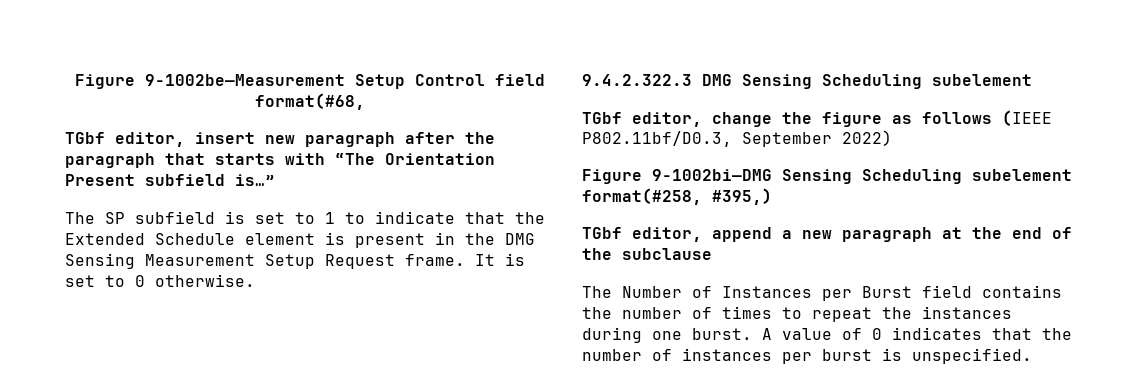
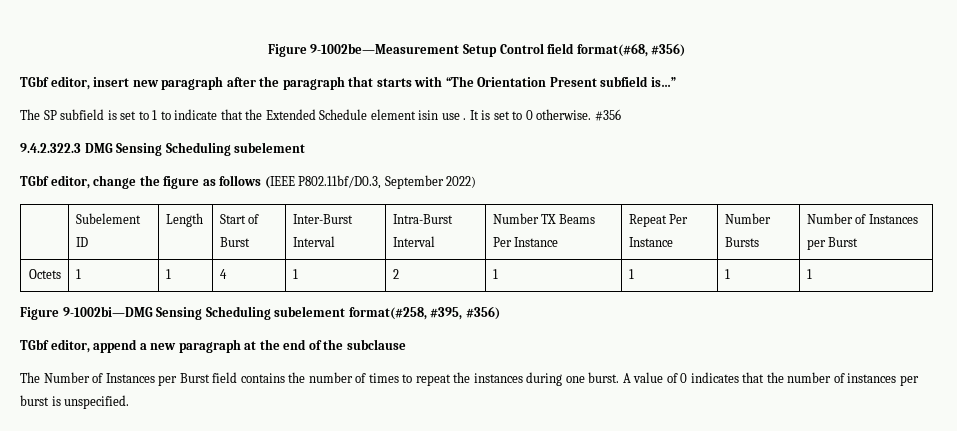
- Figure 9-1002be—Measurement Setup Control field format(#68,
+ Figure 9-1002be—Measurement Setup Control field format(#68, #356)
- The SP subfield is set to 1 to indicate that the Extended Schedule element is present in the DMG Sensing Measurement Setup Request frame.
+ The SP subfield is set to 1 to indicate that the Extended Schedule element isin use .
+ #356
+ | Subelement ID | Length | Start of Burst | Inter-Burst Interval | Intra-Burst Interval | Number TX Beams Per Instance | Repeat Per Instance | Number Bursts | Number of Instances per Burst
+ Octets | 1 | 1 | 4 | 1 | 2 | 1 | 1 | 1 | 1
- Figure 9-1002bi—DMG Sensing Scheduling subelement format(#258, #395,)
+ Figure 9-1002bi—DMG Sensing Scheduling subelement format(#258, #395, #356)

